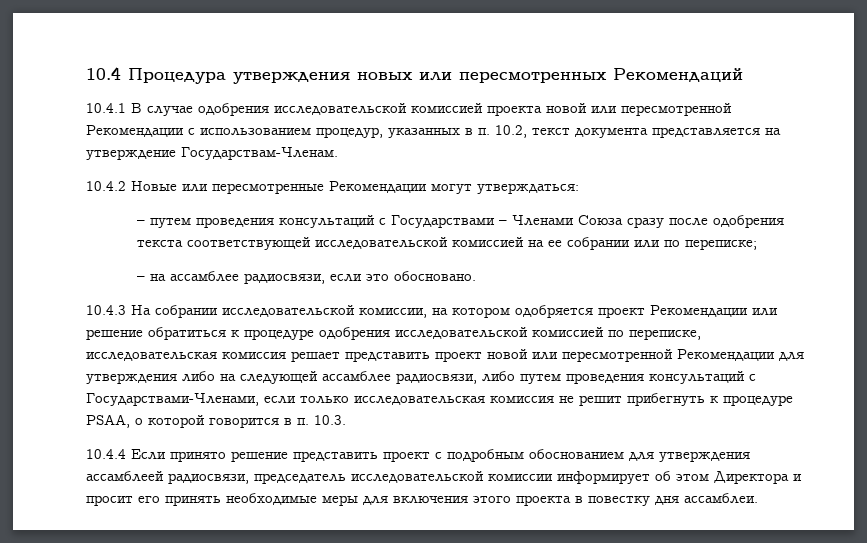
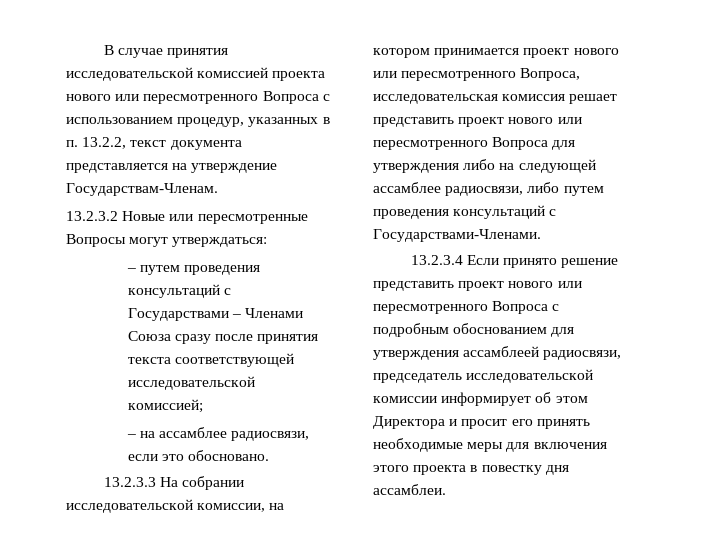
- 10.4 Процедура утверждения новых или пересмотренных Рекомендаций
- 10.4.1 В случае одобрения исследовательской комиссией проекта новой или пересмотренной Рекомендации с использованием процедур, указанных в п. 10.2, текст документа представляется на утверждение Государствам-Членам.
+ В случае принятия исследовательской комиссией проекта нового или пересмотренного Вопроса с использованием процедур, указанных в п. 13.2.2, текст документа представляется на утверждение Государствам-Членам.
- 10.4.2 Новые или пересмотренные Рекомендации могут утверждаться:
+ 13.2.3.2 Новые или пересмотренные Вопросы могут утверждаться:
- – путем проведения консультаций с Государствами – Членами Союза сразу после одобрения текста соответствующей исследовательской комиссией на ее собрании или по переписке;
+ – путем проведения консультаций с Государствами – Членами Союза сразу после принятия текста соответствующей исследовательской комиссией;
- 10.4.3 На собрании исследовательской комиссии, на котором одобряется проект Рекомендации или решение обратиться к процедуре одобрения исследовательской комиссией по переписке, исследовательская комиссия решает представить проект новой или пересмотренной Рекомендации для утверждения либо на следующей ассамблее радиосвязи, либо путем проведения консультаций с Государствами-Членами, если только исследовательская комиссия не решит прибегнуть к процедуре PSAA, о которой говорится в п. 10.3.
- 10.4.4 Если принято решение представить проект с подробным обоснованием для утверждения ассамблеей радиосвязи, председатель исследовательской комиссии информирует об этом Директора и просит его принять необходимые меры для включения этого проекта в повестку дня ассамблеи.
+ 13.2.3.3 На собрании исследовательской комиссии, на котором принимается проект нового или пересмотренного Вопроса, исследовательская комиссия решает представить проект нового или пересмотренного Вопроса для утверждения либо на следующей ассамблее радиосвязи, либо путем проведения консультаций с Государствами-Членами.
+ 13.2.3.4 Если принято решение представить проект нового или пересмотренного Вопроса с подробным обоснованием для утверждения ассамблеей радиосвязи, председатель исследовательской комиссии информирует об этом Директора и просит его принять необходимые меры для включения этого проекта в повестку дня ассамблеи.

